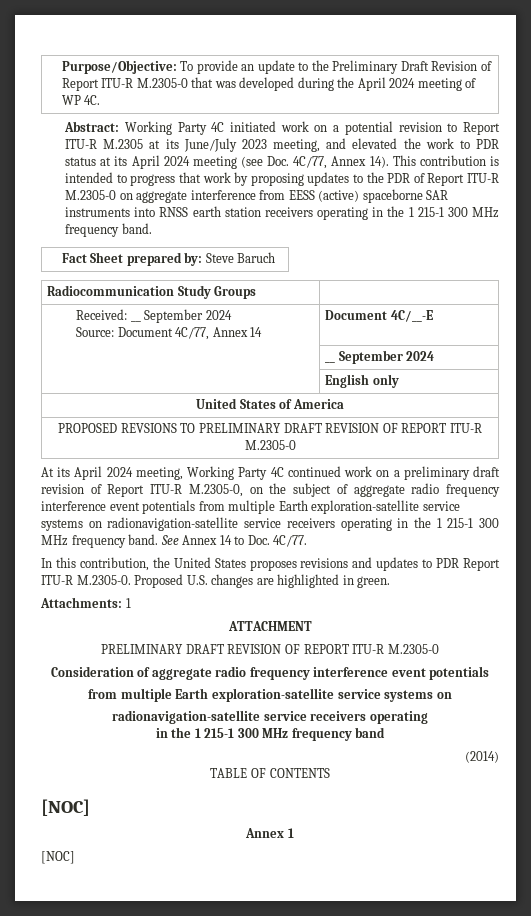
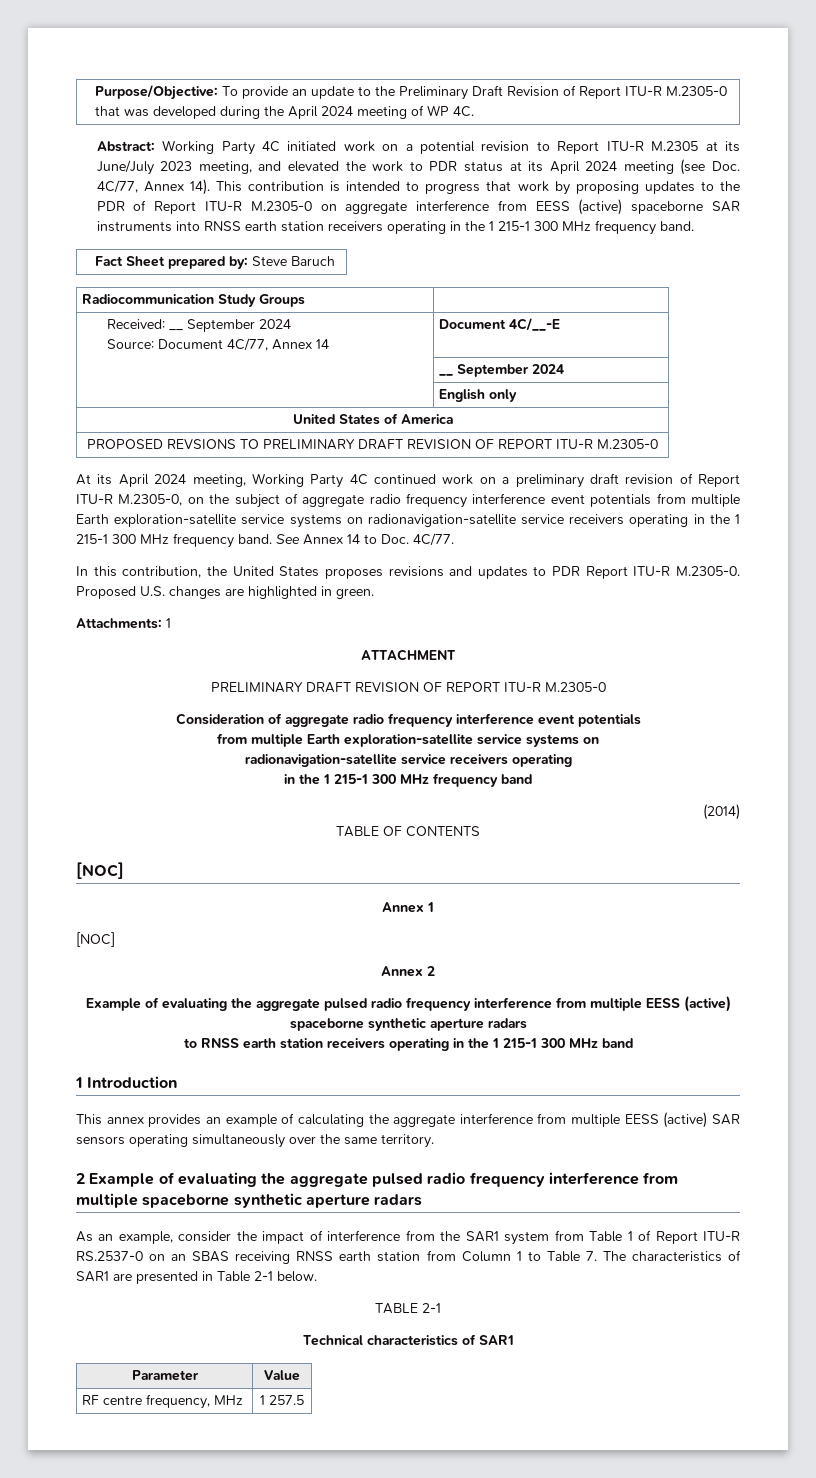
+ Аnnex 2
+ Example of evaluating the aggregate pulsed radio frequency interference from multiple EESS (active) spaceborne synthetic aperture radars
+ to RNSS earth station receivers operating in the 1 215-1 300 MHz band
+ 1 Introduction
+ This annex provides an example of calculating the aggregate interference from multiple EESS (active) SAR sensors operating simultaneously over the same territory.
+ 2 Example of evaluating the aggregate pulsed radio frequency interference from multiple spaceborne synthetic aperture radars
+ As an example, consider the impact of interference from the SAR1 system from Table 1 of Report ITU-R RS.2537-0 on an SBAS receiving RNSS earth station from Column 1 to Table 7. The characteristics of SAR1 are presented in Table 2-1 below.
+ TABLE 2-1
+ Technical characteristics of SAR1
+ Parameter | Value
+ RF centre frequency, MHz | 1 257.5

